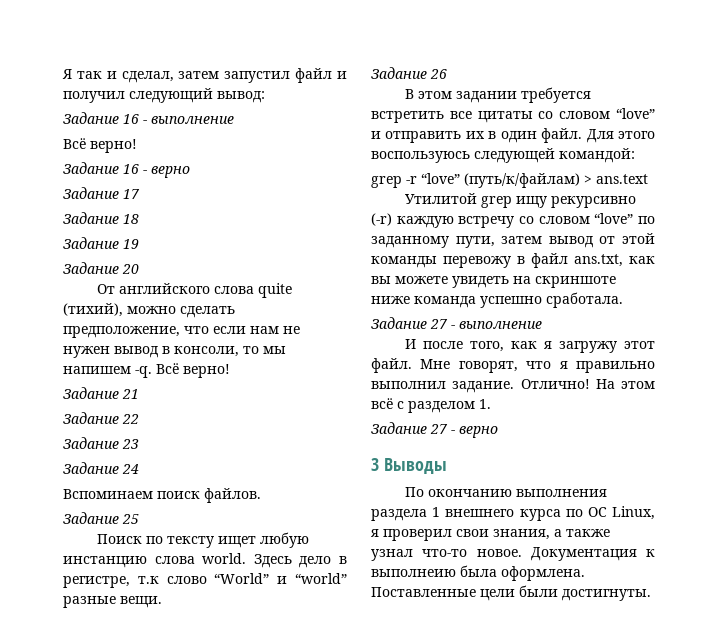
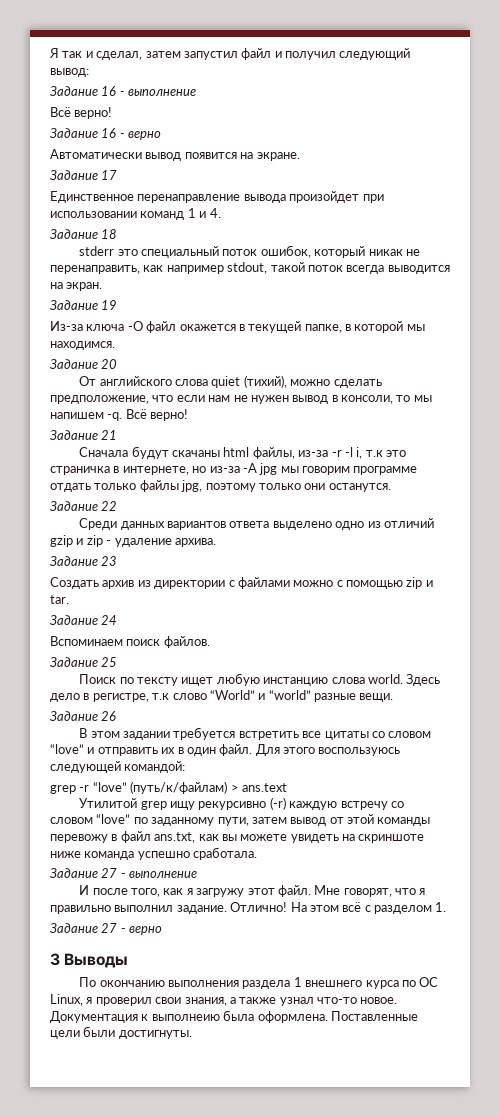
+ Автоматически вывод появится на экране.
  Задание 17
+ Единственное перенаправление вывода произойдет при использовании команд 1 и 4.
  Задание 18
+ stderr это специальный поток ошибок, который никак не перенаправить, как например stdout, такой поток всегда выводится на экран.
  Задание 19
+ Из-за ключа -O файл окажется в текущей папке, в которой мы находимся.
- От английского слова quite (тихий), можно сделать предположение, что если нам не нужен вывод в консоли, то мы напишем -q.
+ От английского слова quiet (тихий), можно сделать предположение, что если нам не нужен вывод в консоли, то мы напишем -q.
+ Сначала будут скачаны html файлы, из-за -r -l i, т.к это страничка в интернете, но из-за -A jpg мы говорим программе отдать только файлы jpg, поэтому только они останутся.
  Задание 22
+ Среди данных вариантов ответа выделено одно из отличий gzip и zip - удаление архива.
  Задание 23
+ Создать архив из директории с файлами можно с помощью zip и tar.

